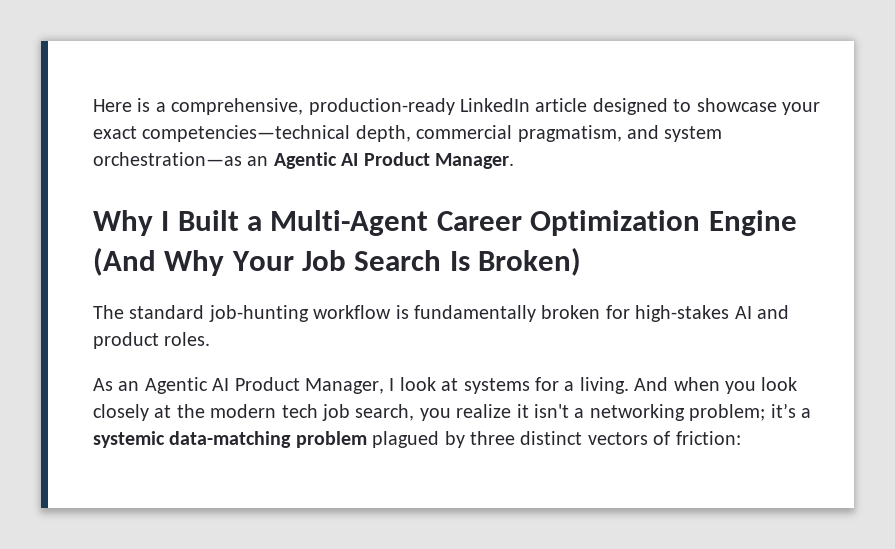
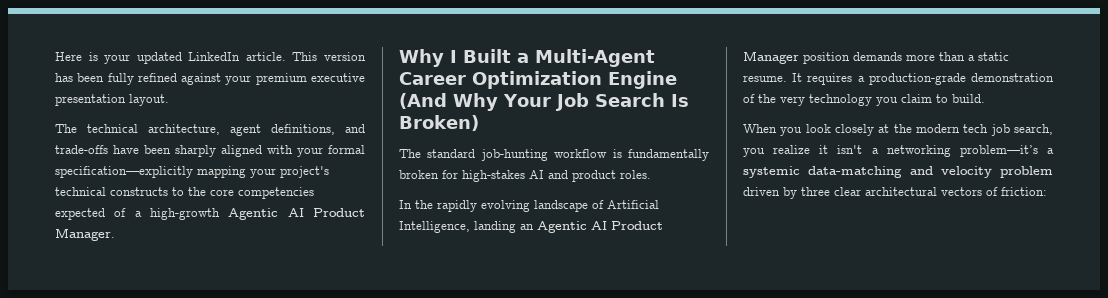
- Here is a comprehensive, production-ready LinkedIn article designed to showcase your exact competencies—technical depth, commercial pragmatism, and system orchestration—as an Agentic AI Product Manager.
+ Here is your updated LinkedIn article. This version has been fully refined against your premium executive presentation layout.
+ The technical architecture, agent definitions, and trade-offs have been sharply aligned with your formal specification—explicitly mapping your project's technical constructs to the core competencies expected of a high-growth Agentic AI Product Manager.
- As an Agentic AI Product Manager, I look at systems for a living. And when you look closely at the modern tech job search, you realize it isn't a networking problem; it’s a systemic data-matching problem plagued by three distinct vectors of friction:
+ In the rapidly evolving landscape of Artificial Intelligence, landing an Agentic AI Product Manager position demands more than a static resume. It requires a production-grade demonstration of the very technology you claim to build.
+ When you look closely at the modern tech job search, you realize it isn't a networking problem—it’s a systemic data-matching and velocity problem driven by three clear architectural vectors of friction:

